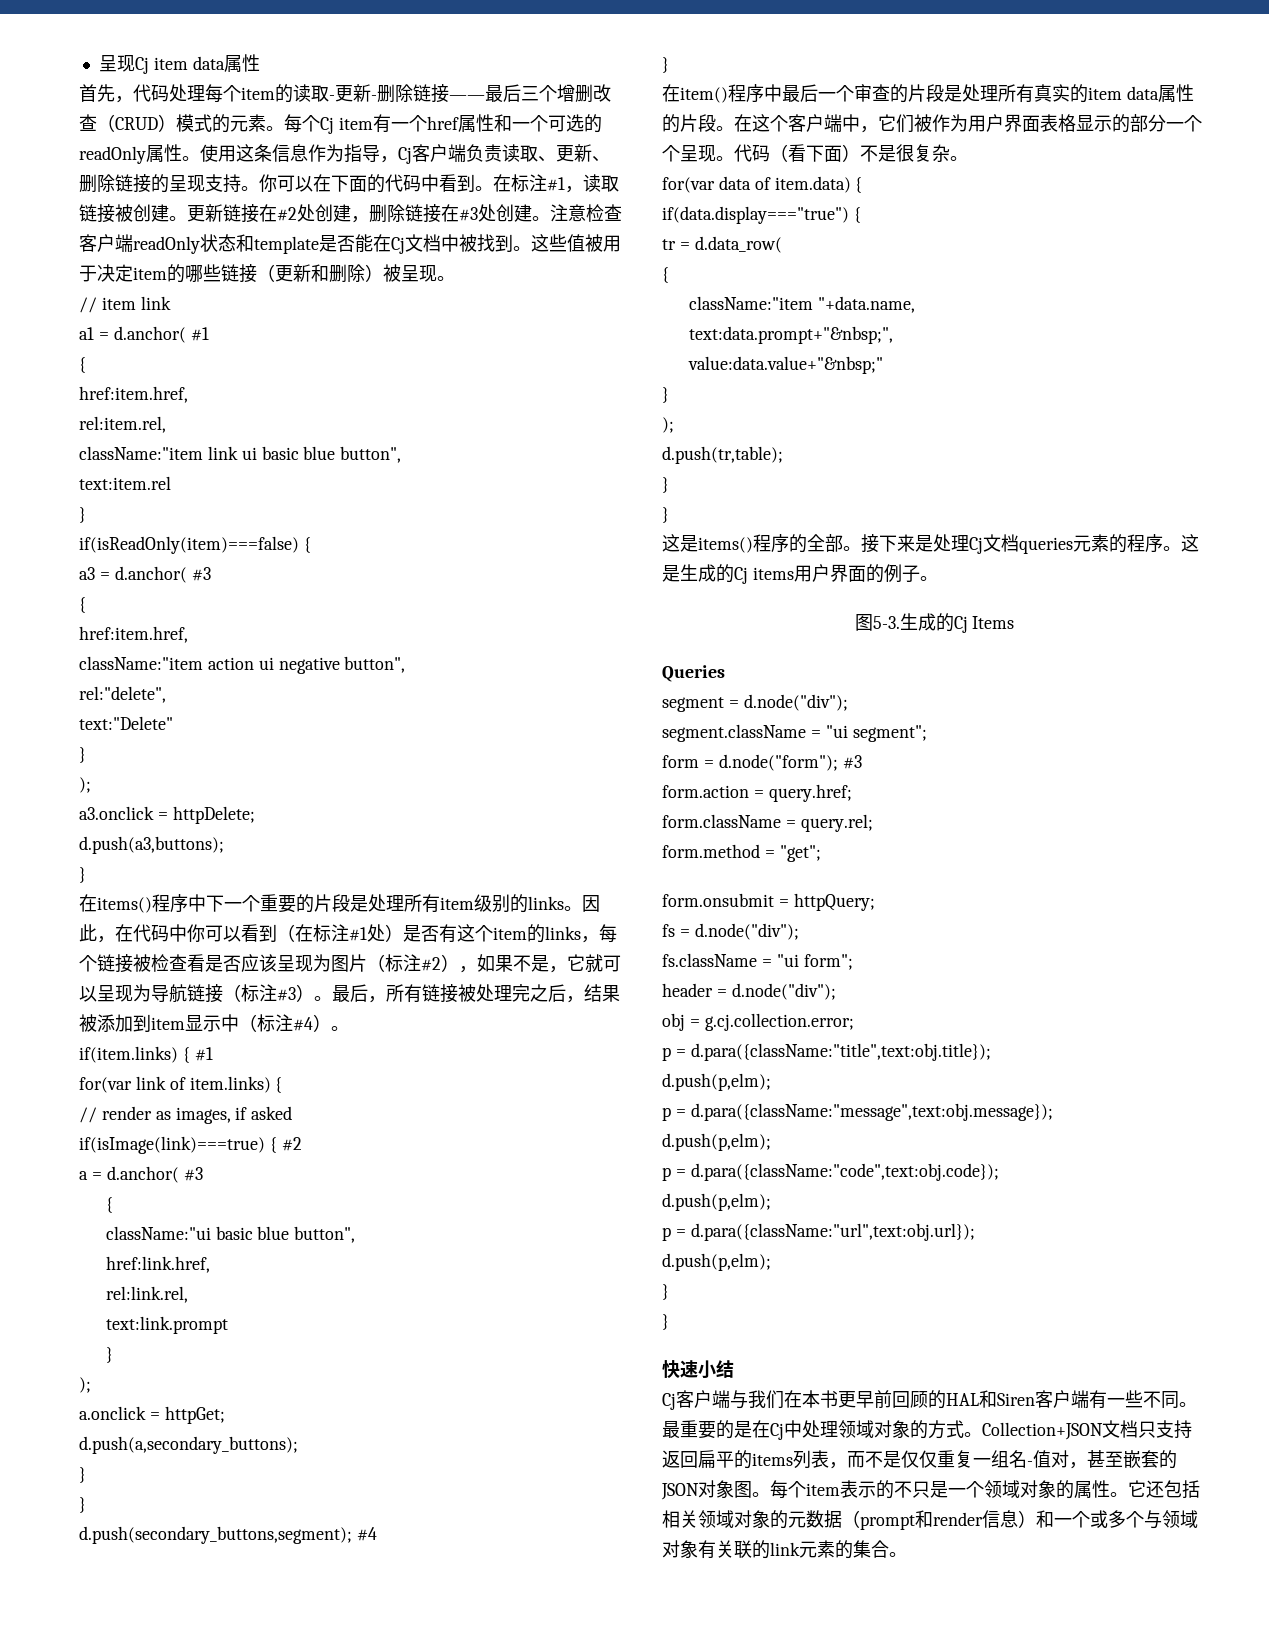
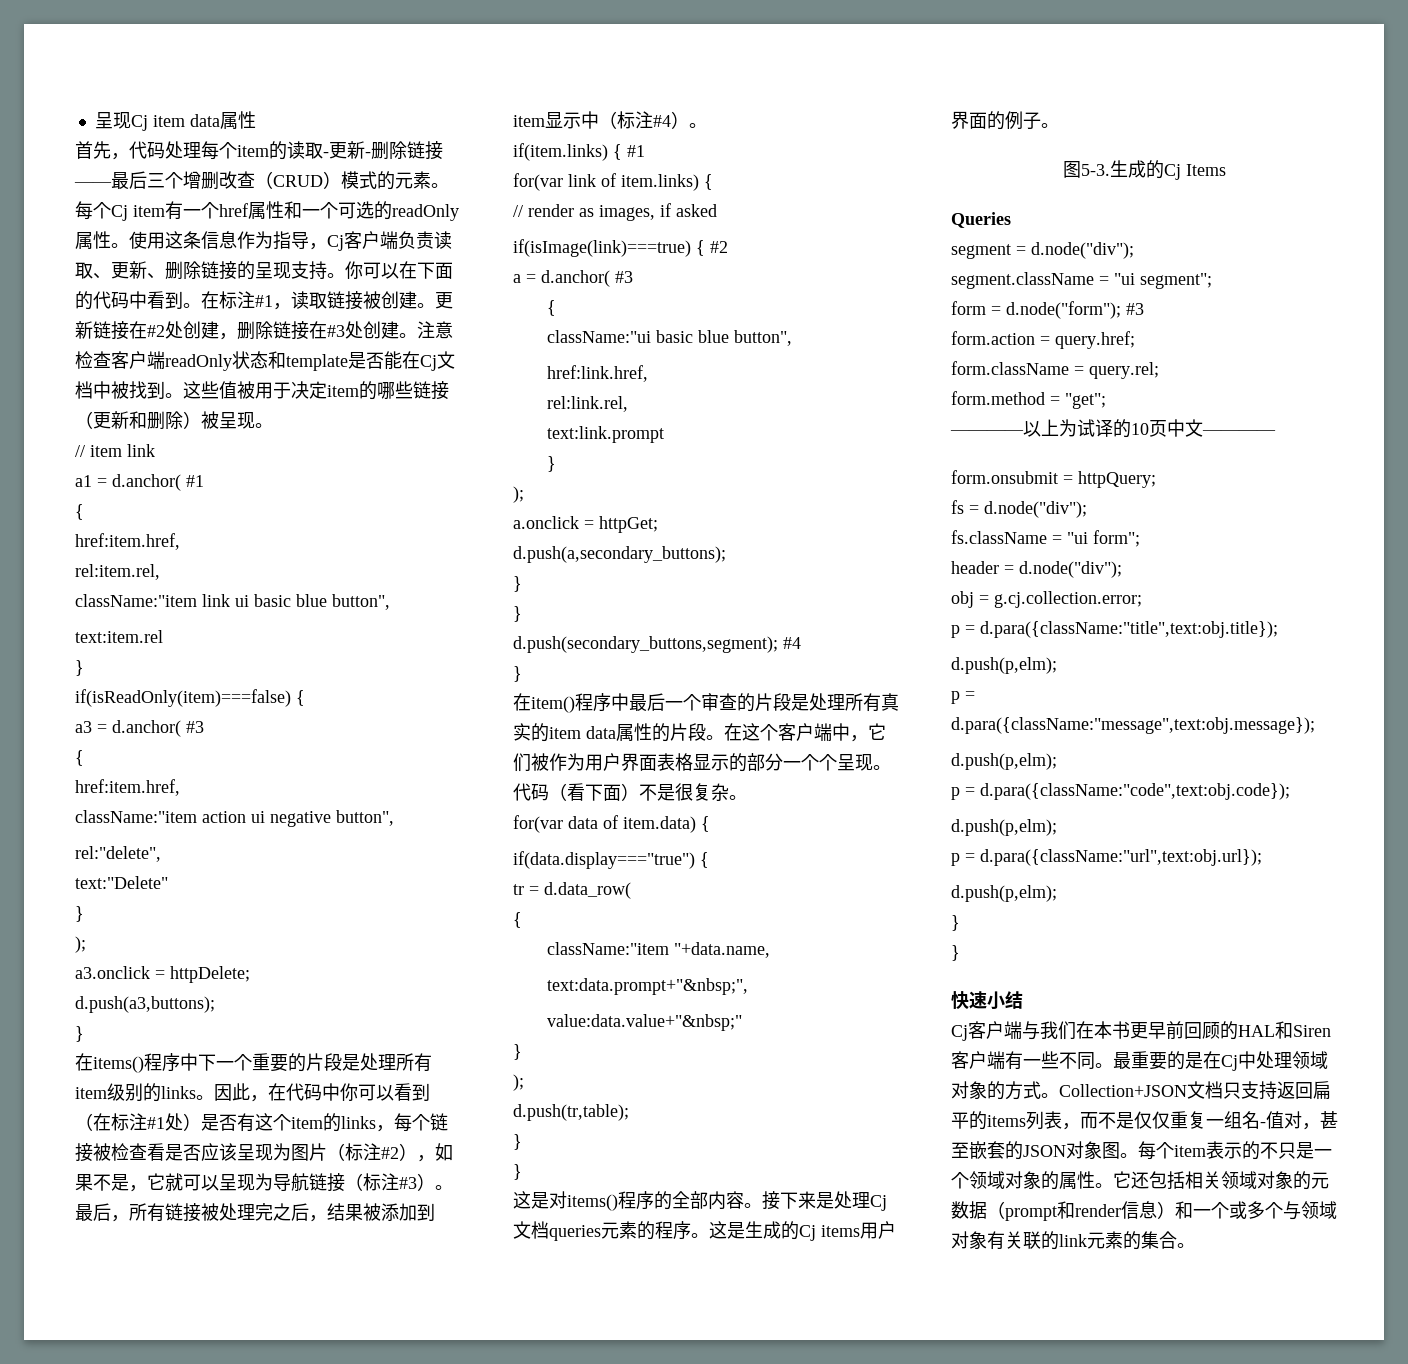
- 这是items()程序的全部。
+ 这是对items()程序的全部内容。
+ ————以上为试译的10页中文————

